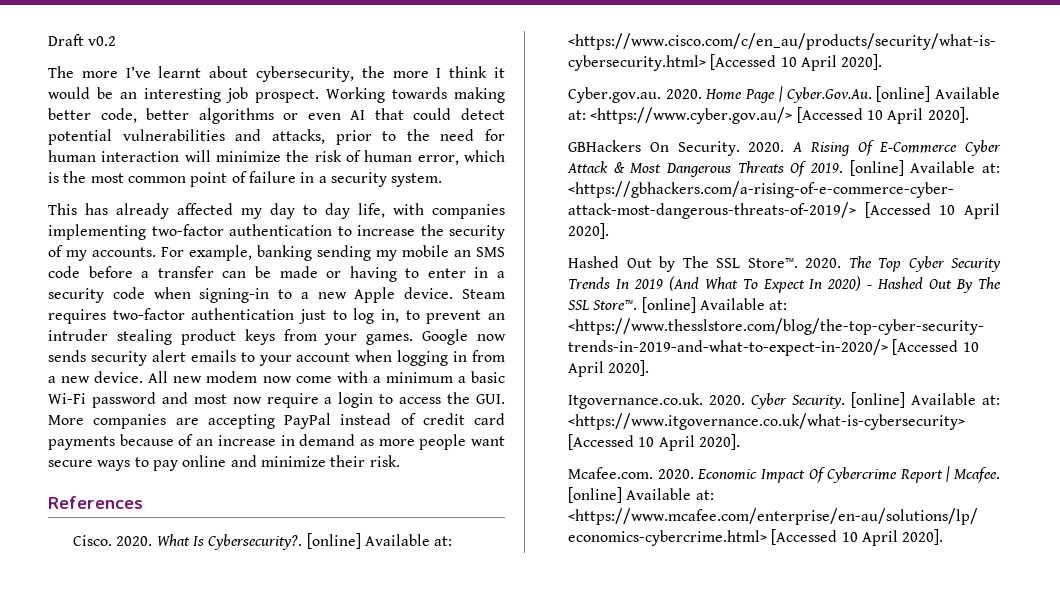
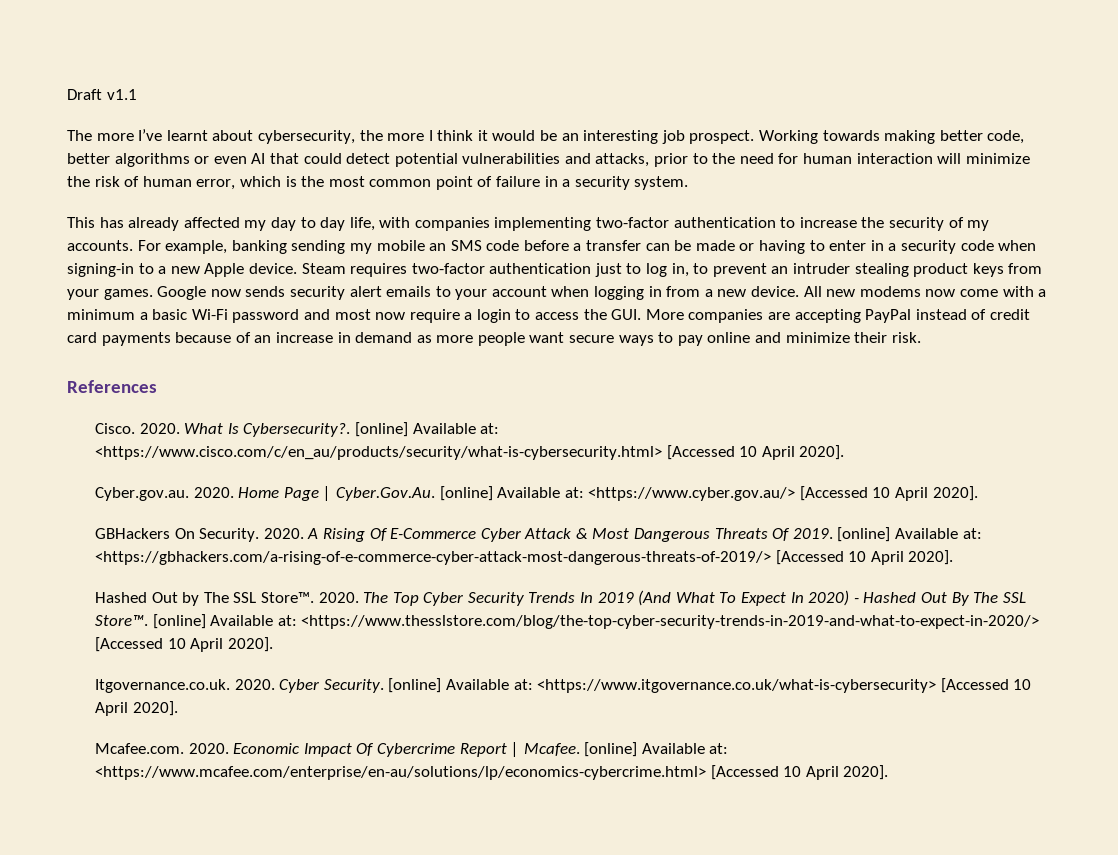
- Draft v0.2
+ Draft v1.1
- All new modem now come with a minimum a basic Wi-Fi password and most now require a login to access the GUI. More companies are accepting PayPal instead of credit card payments because of an increase in demand as more people want secure ways to pay online and minimize their risk.
+ All new modems now come with a minimum a basic Wi-Fi password and most now require a login to access the GUI. More companies are accepting PayPal instead of credit card payments because of an increase in demand as more people want secure ways to pay online and minimize their risk.

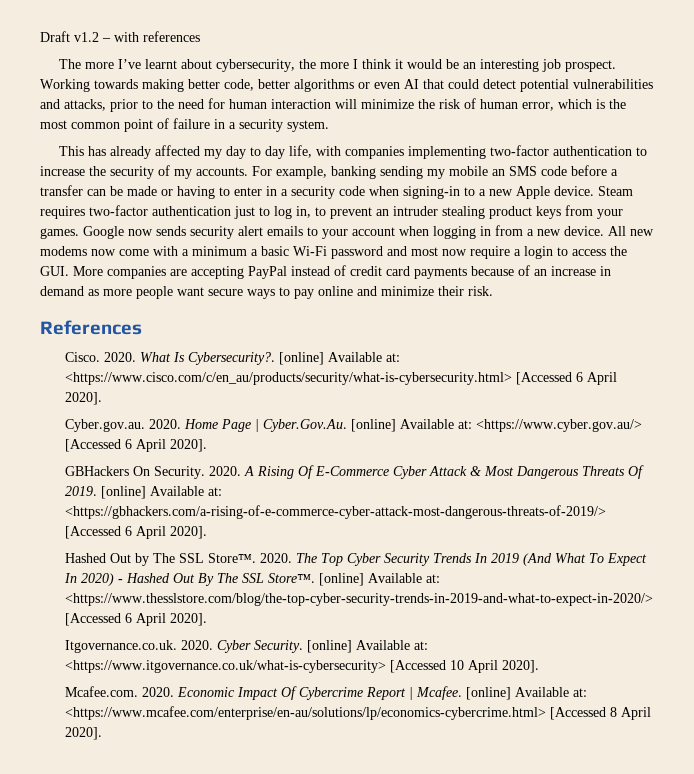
- Draft v1.1
+ Draft v1.2 – with references
- [online] Available at: <https://www.cisco.com/c/en_au/products/security/what-is-cybersecurity.html> [Accessed 10 April 2020].
+ [online] Available at: <https://www.cisco.com/c/en_au/products/security/what-is-cybersecurity.html> [Accessed 6 April 2020].
- Home Page | Cyber.Gov.Au. [online] Available at: <https://www.cyber.gov.au/> [Accessed 10 April 2020].
+ Home Page | Cyber.Gov.Au. [online] Available at: <https://www.cyber.gov.au/> [Accessed 6 April 2020].
- [online] Available at: <https://gbhackers.com/a-rising-of-e-commerce-cyber-attack-most-dangerous-threats-of-2019/> [Accessed 10 April 2020].
+ [online] Available at: <https://gbhackers.com/a-rising-of-e-commerce-cyber-attack-most-dangerous-threats-of-2019/> [Accessed 6 April 2020].
- [online] Available at: <https://www.thesslstore.com/blog/the-top-cyber-security-trends-in-2019-and-what-to-expect-in-2020/> [Accessed 10 April 2020].
+ [online] Available at: <https://www.thesslstore.com/blog/the-top-cyber-security-trends-in-2019-and-what-to-expect-in-2020/> [Accessed 6 April 2020].
- [online] Available at: <https://www.mcafee.com/enterprise/en-au/solutions/lp/economics-cybercrime.html> [Accessed 10 April 2020].
+ [online] Available at: <https://www.mcafee.com/enterprise/en-au/solutions/lp/economics-cybercrime.html> [Accessed 8 April 2020].

